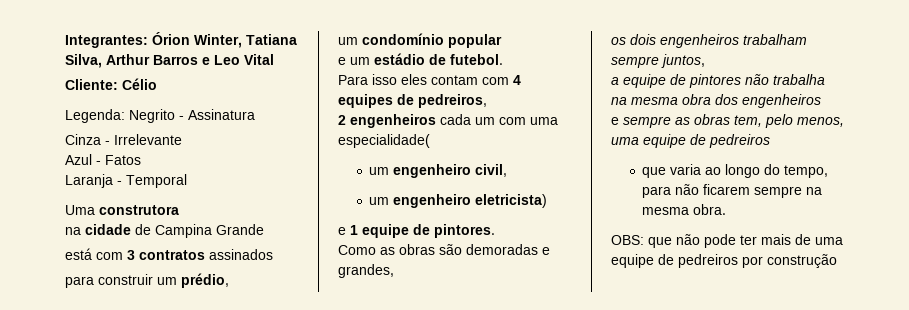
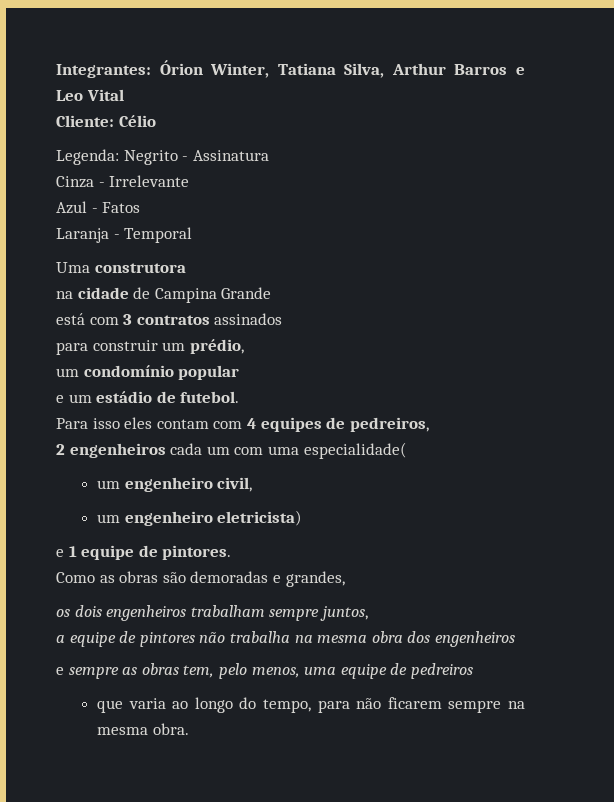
- OBS: que não pode ter mais de uma equipe de pedreiros por construção

